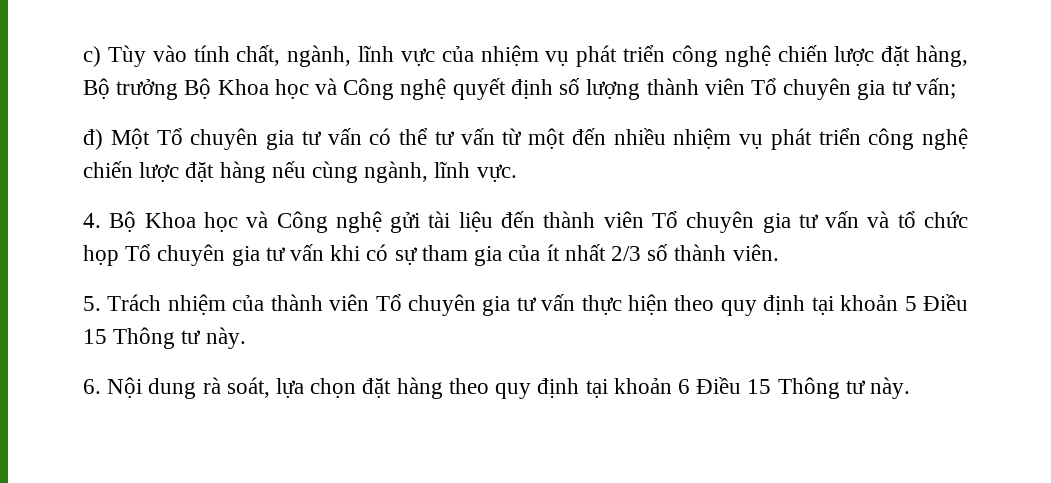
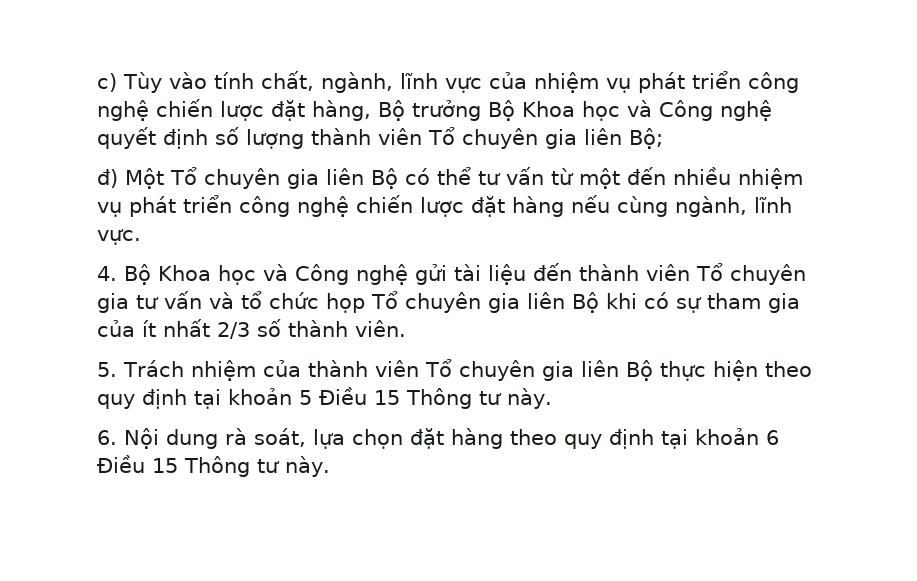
- c) Tùy vào tính chất, ngành, lĩnh vực của nhiệm vụ phát triển công nghệ chiến lược đặt hàng, Bộ trưởng Bộ Khoa học và Công nghệ quyết định số lượng thành viên Tổ chuyên gia tư vấn;
+ c) Tùy vào tính chất, ngành, lĩnh vực của nhiệm vụ phát triển công nghệ chiến lược đặt hàng, Bộ trưởng Bộ Khoa học và Công nghệ quyết định số lượng thành viên Tổ chuyên gia liên Bộ;
- đ) Một Tổ chuyên gia tư vấn có thể tư vấn từ một đến nhiều nhiệm vụ phát triển công nghệ chiến lược đặt hàng nếu cùng ngành, lĩnh vực.
+ đ) Một Tổ chuyên gia liên Bộ có thể tư vấn từ một đến nhiều nhiệm vụ phát triển công nghệ chiến lược đặt hàng nếu cùng ngành, lĩnh vực.
- 4. Bộ Khoa học và Công nghệ gửi tài liệu đến thành viên Tổ chuyên gia tư vấn và tổ chức họp Tổ chuyên gia tư vấn khi có sự tham gia của ít nhất 2/3 số thành viên.
+ 4. Bộ Khoa học và Công nghệ gửi tài liệu đến thành viên Tổ chuyên gia tư vấn và tổ chức họp Tổ chuyên gia liên Bộ khi có sự tham gia của ít nhất 2/3 số thành viên.
- 5. Trách nhiệm của thành viên Tổ chuyên gia tư vấn thực hiện theo quy định tại khoản 5 Điều 15 Thông tư này.
+ 5. Trách nhiệm của thành viên Tổ chuyên gia liên Bộ thực hiện theo quy định tại khoản 5 Điều 15 Thông tư này.

